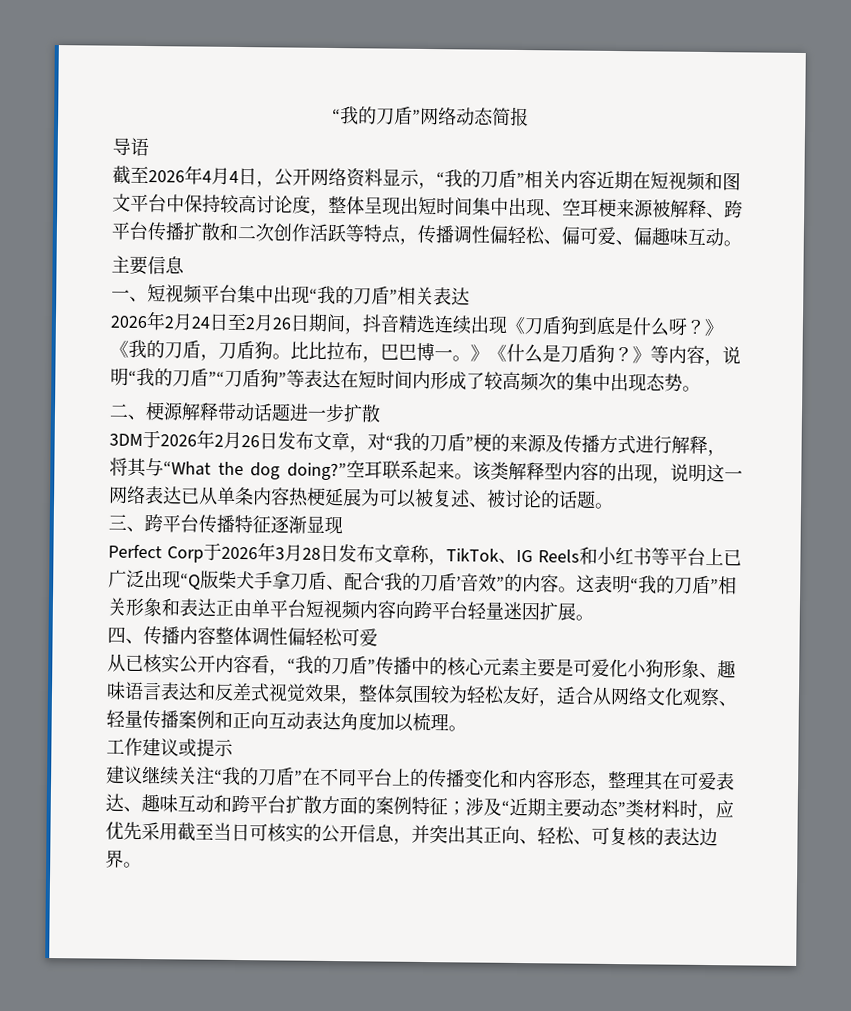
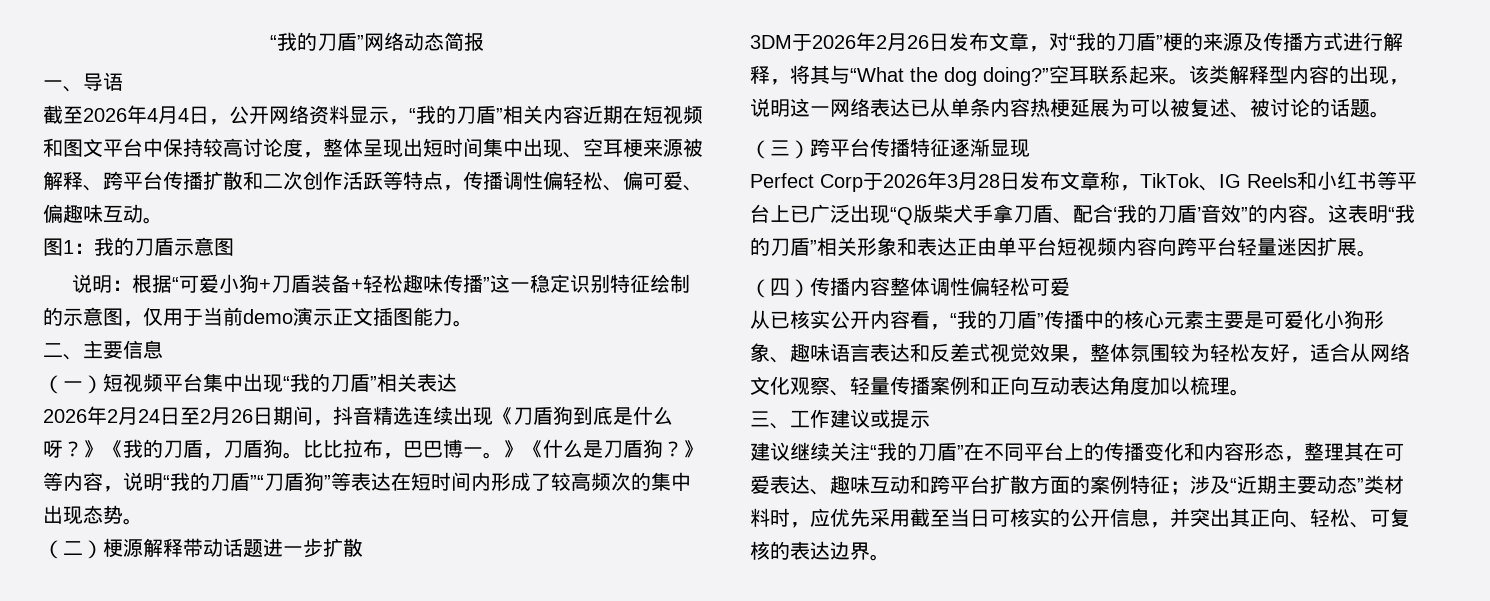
- 导语
+ 一、导语
- 主要信息
+ 图1：我的刀盾示意图
+ 说明：根据“可爱小狗+刀盾装备+轻松趣味传播”这一稳定识别特征绘制的示意图，仅用于当前demo演示正文插图能力。
+ 二、主要信息
- 一、短视频平台集中出现“我的刀盾”相关表达
+ （一）短视频平台集中出现“我的刀盾”相关表达
- 二、梗源解释带动话题进一步扩散
+ （二）梗源解释带动话题进一步扩散
- 三、跨平台传播特征逐渐显现
+ （三）跨平台传播特征逐渐显现
- 四、传播内容整体调性偏轻松可爱
+ （四）传播内容整体调性偏轻松可爱
- 工作建议或提示
+ 三、工作建议或提示

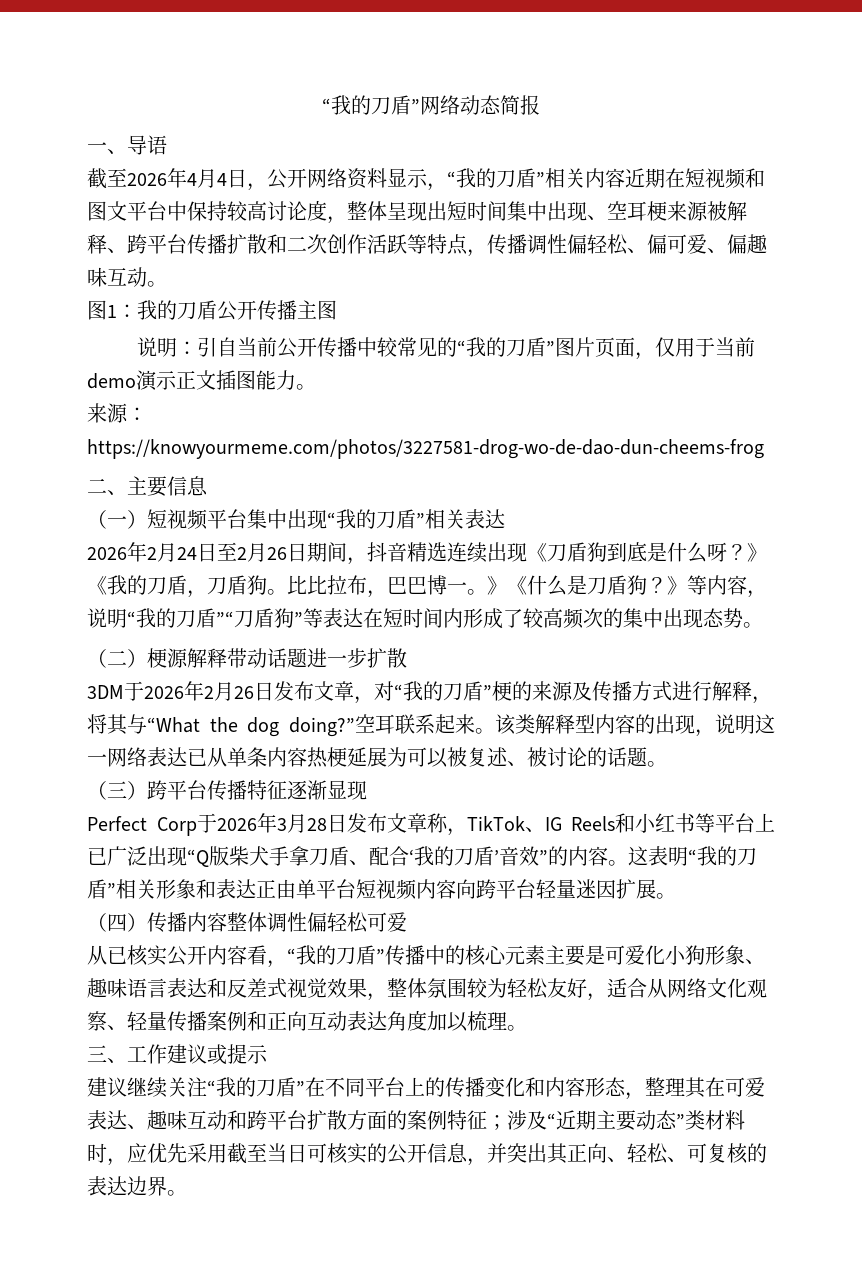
- 图1：我的刀盾示意图
+ 图1：我的刀盾公开传播主图
- 说明：根据“可爱小狗+刀盾装备+轻松趣味传播”这一稳定识别特征绘制的示意图，仅用于当前demo演示正文插图能力。
+ 说明：引自当前公开传播中较常见的“我的刀盾”图片页面，仅用于当前demo演示正文插图能力。
+ 来源：https://knowyourmeme.com/photos/3227581-drog-wo-de-dao-dun-cheems-frog

